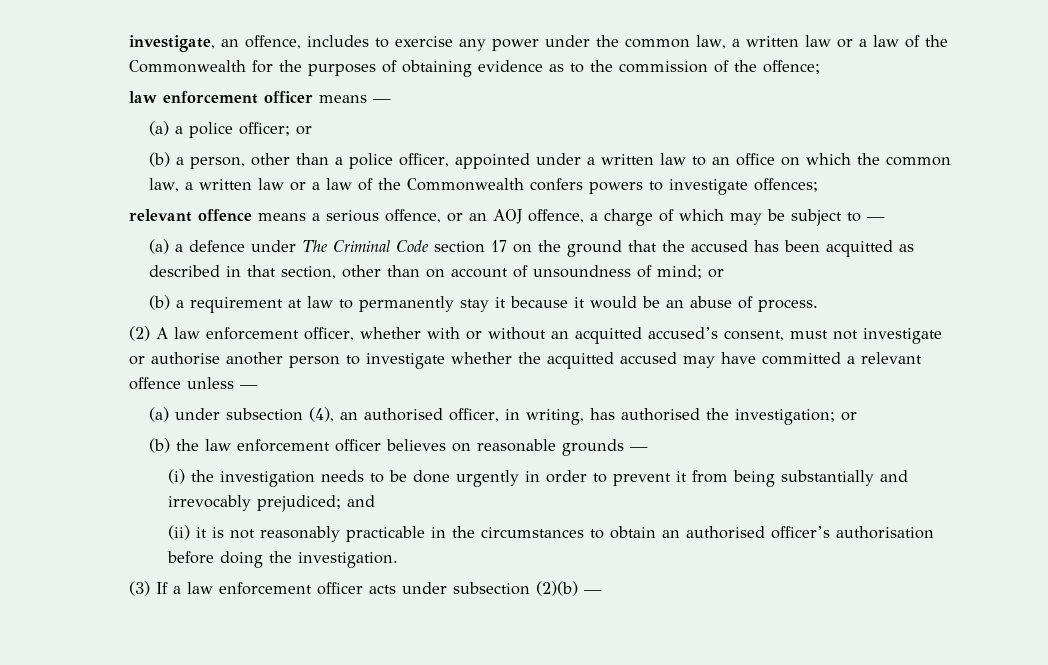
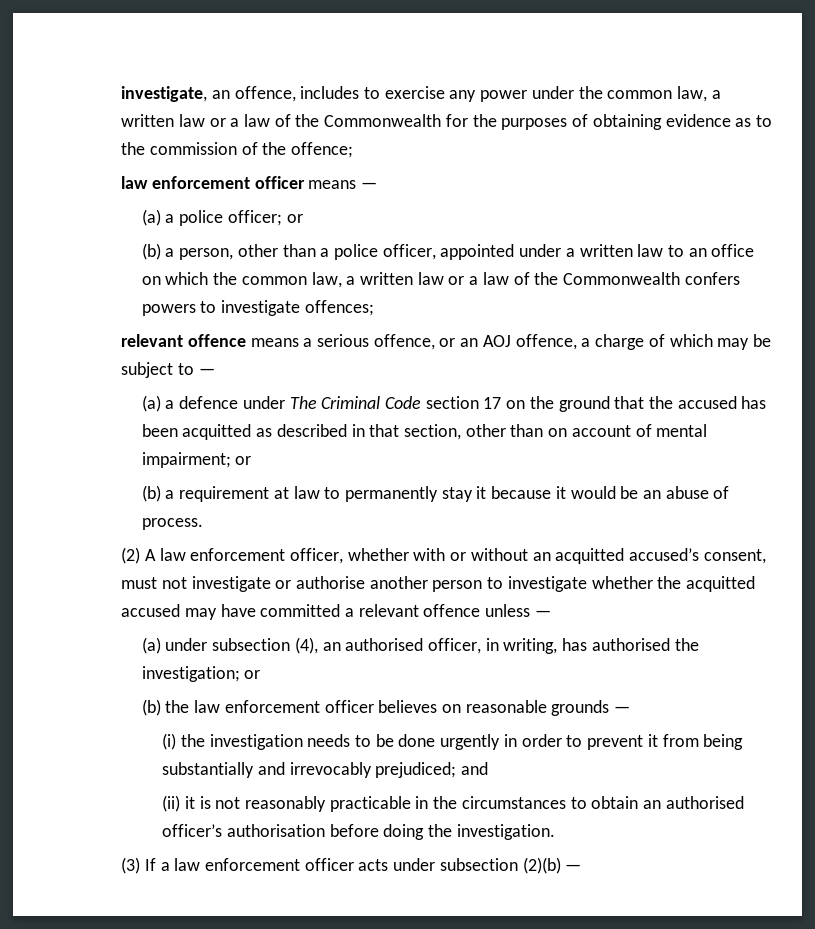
- (a) a defence under The Criminal Code section 17 on the ground that the accused has been acquitted as described in that section, other than on account of unsoundness of mind; or
+ (a) a defence under The Criminal Code section 17 on the ground that the accused has been acquitted as described in that section, other than on account of mental impairment; or

